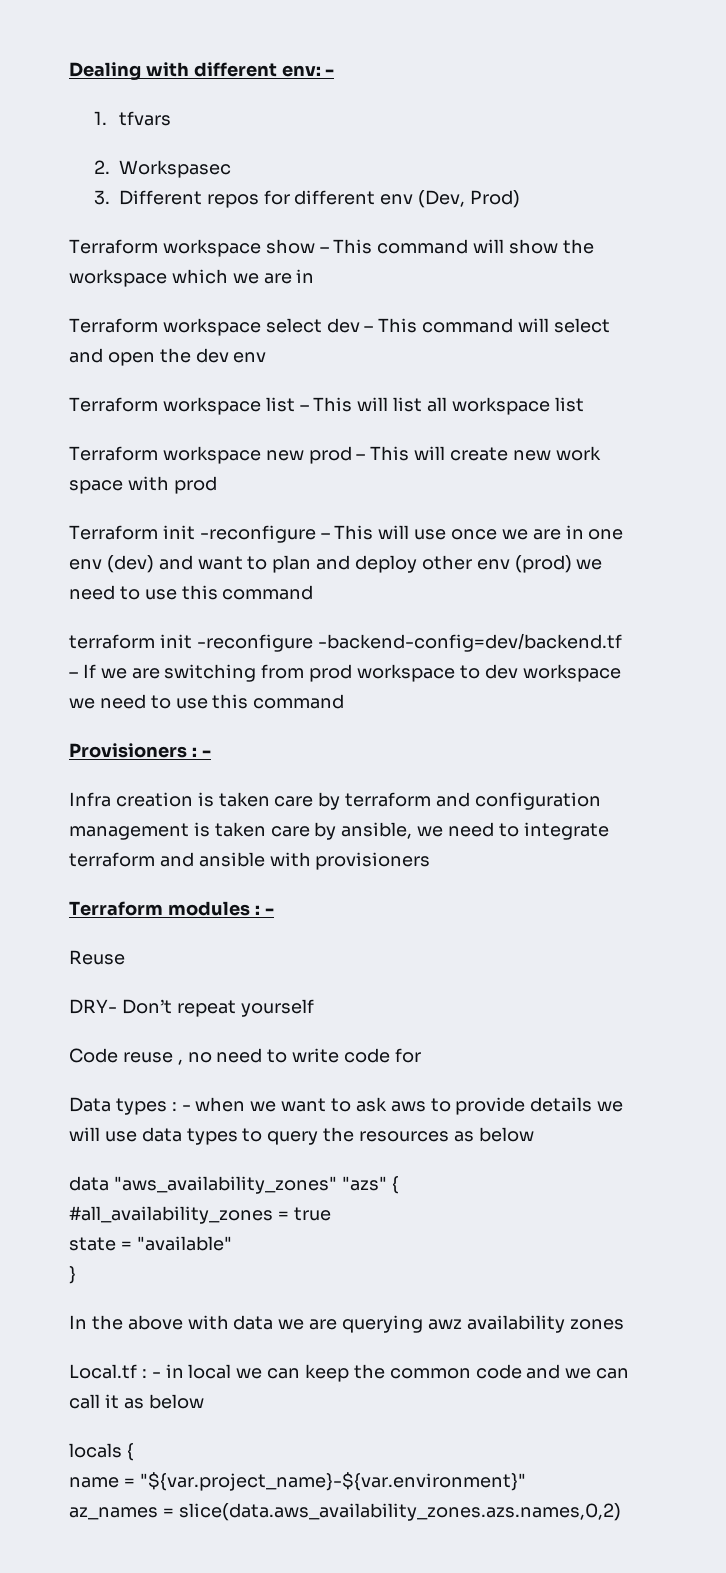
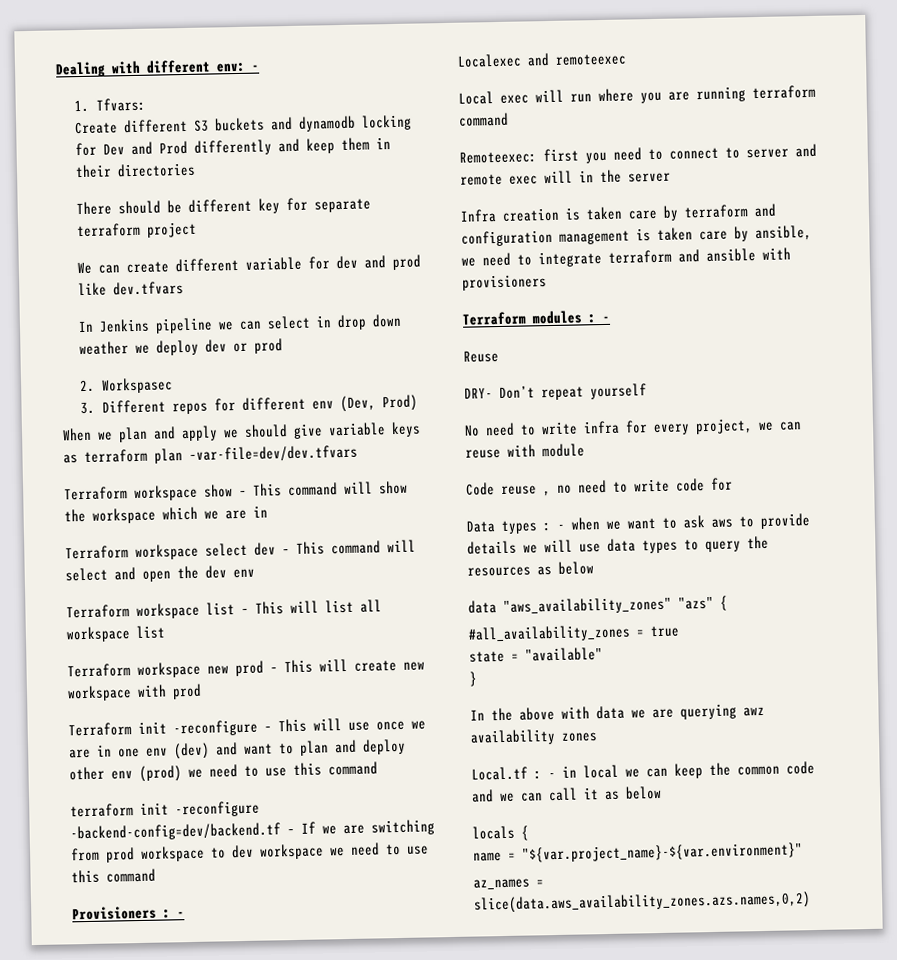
- 1. tfvars
+ 1. Tfvars:
+ Create different S3 buckets and dynamodb locking for Dev and Prod differently and keep them in their directories
+ There should be different key for separate terraform project
+ We can create different variable for dev and prod like dev.tfvars
+ In Jenkins pipeline we can select in drop down weather we deploy dev or prod
+ When we plan and apply we should give variable keys as terraform plan –var-file=dev/dev.tfvars
- Terraform workspace new prod – This will create new work space with prod
+ Terraform workspace new prod – This will create new workspace with prod
+ Localexec and remoteexec
+ Local exec will run where you are running terraform command
+ Remoteexec: first you need to connect to server and remote exec will in the server
+ No need to write infra for every project, we can reuse with module

